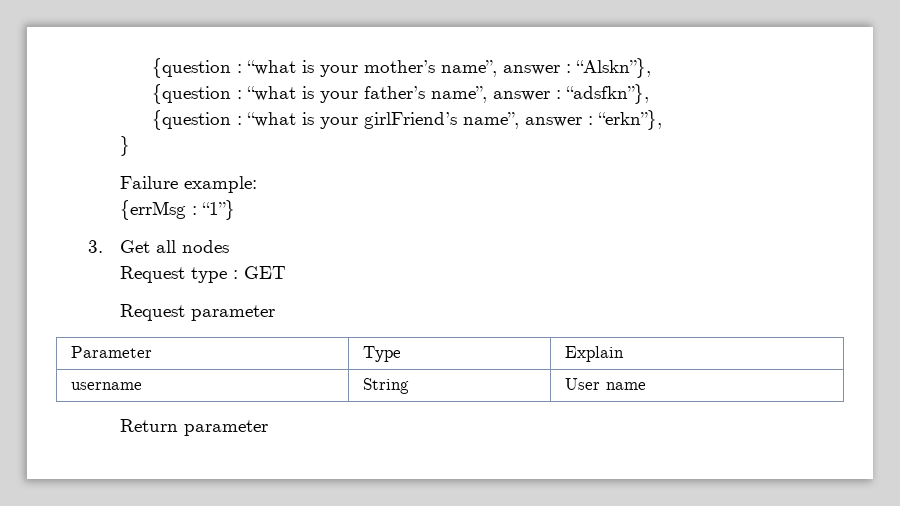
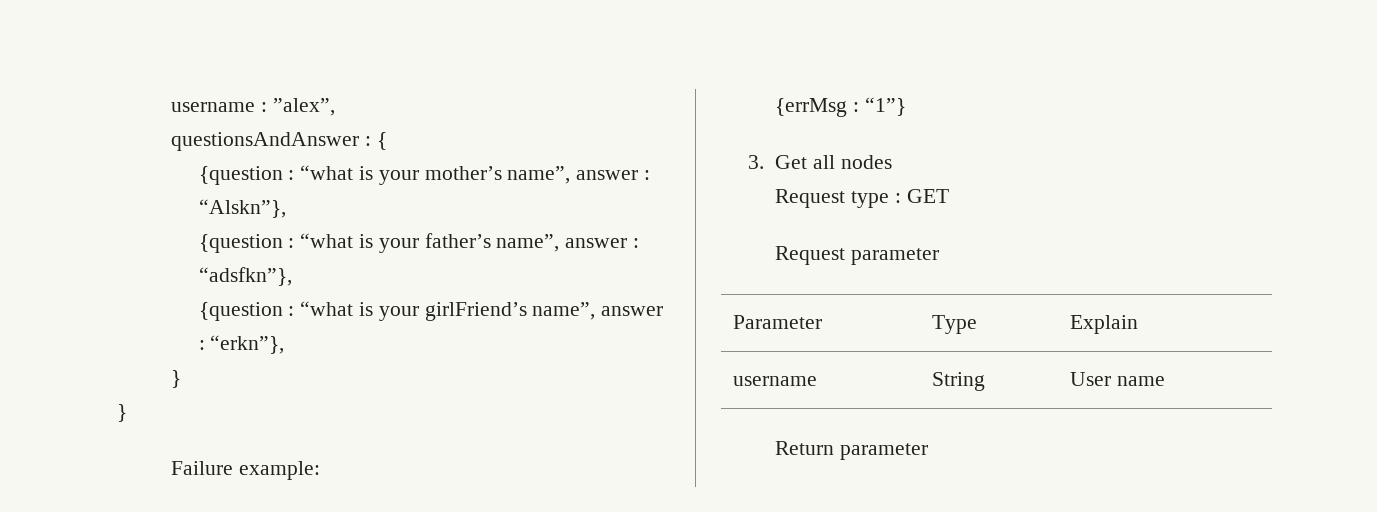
+ username : ”alex”,
+ questionsAndAnswer : {
  {question : “what is your girlFriend’s name”, answer : “erkn”},
+ }

